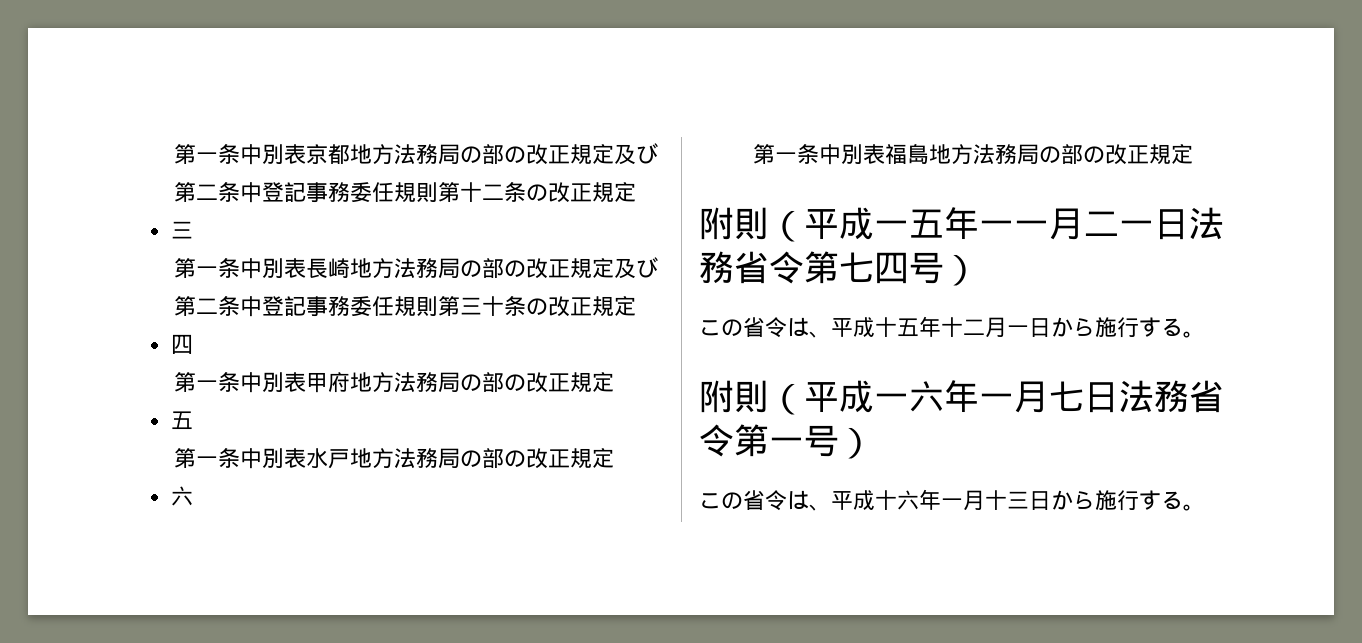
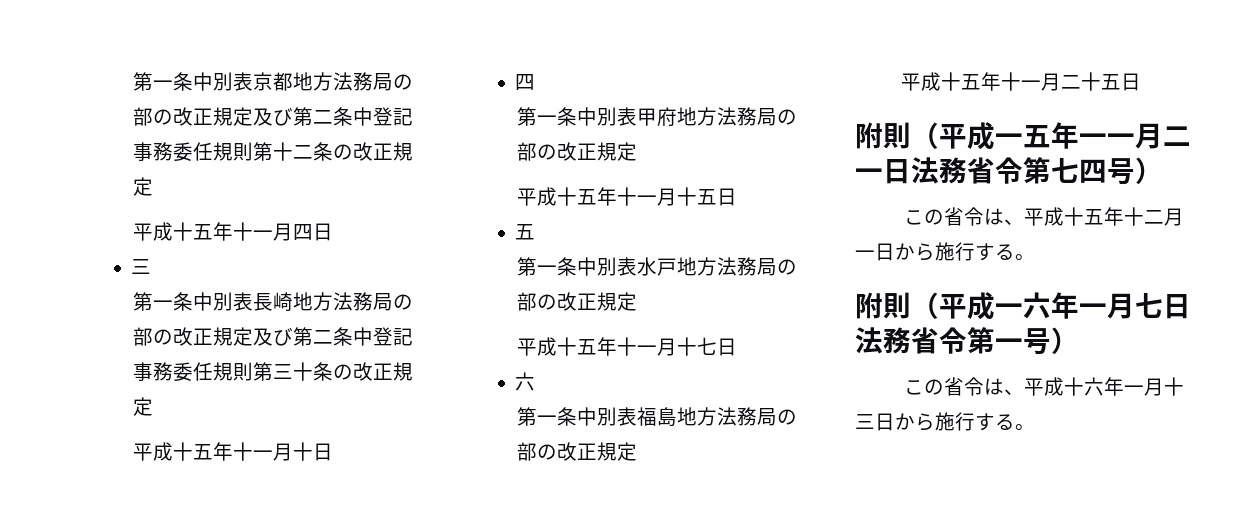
+ 平成十五年十一月四日
+ 平成十五年十一月十日
+ 平成十五年十一月十五日
+ 平成十五年十一月十七日
+ 平成十五年十一月二十五日

